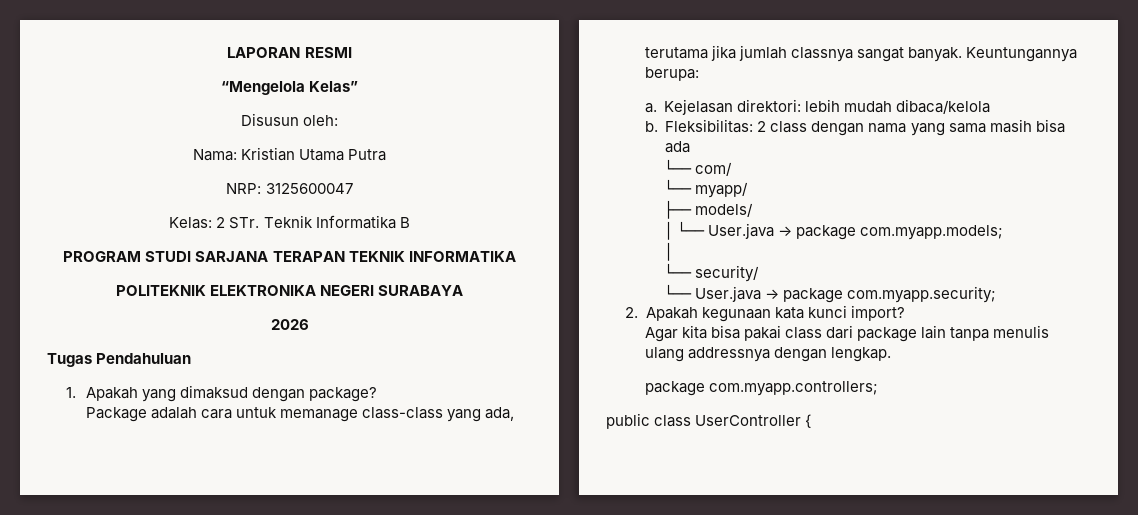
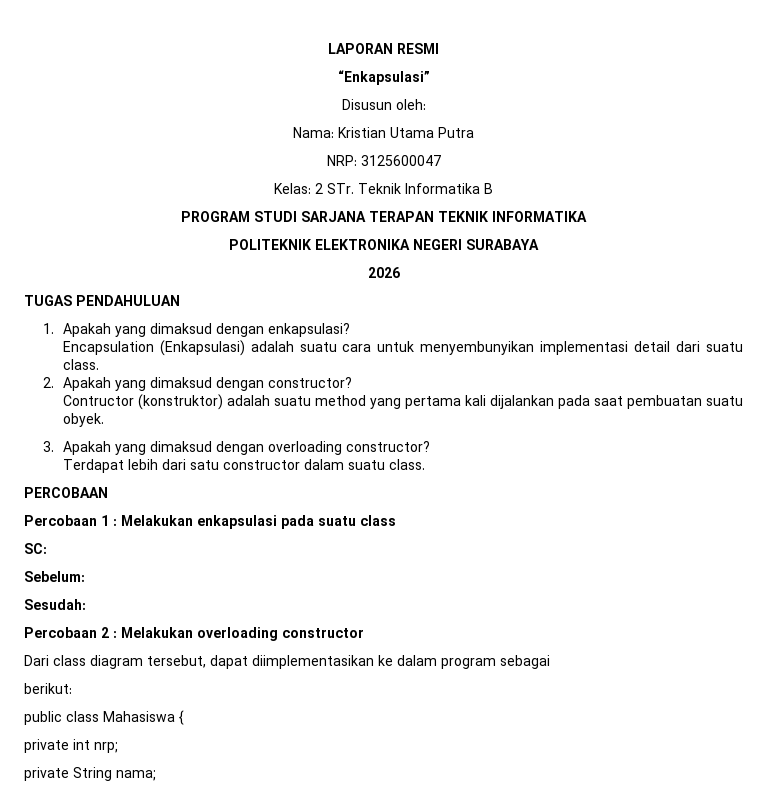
- “Mengelola Kelas”
+ “Enkapsulasi”
- Tugas Pendahuluan
+ TUGAS PENDAHULUAN
- 1. Apakah yang dimaksud dengan package?
- Package adalah cara untuk memanage class-class yang ada, terutama jika jumlah classnya sangat banyak. Keuntungannya berupa:
- a. Kejelasan direktori: lebih mudah dibaca/kelola
- b. Fleksibilitas: 2 class dengan nama yang sama masih bisa ada
- └── com/
- └── myapp/
- ├── models/
- │ └── User.java → package com.myapp.models;
- │
- └── security/
- └── User.java → package com.myapp.security;
- 2. Apakah kegunaan kata kunci import?
- Agar kita bisa pakai class dari package lain tanpa menulis ulang addressnya dengan lengkap.
- package com.myapp.controllers;
+ 1. Apakah yang dimaksud dengan enkapsulasi?
+ Encapsulation (Enkapsulasi) adalah suatu cara untuk menyembunyikan implementasi detail dari suatu class.
+ 2. Apakah yang dimaksud dengan constructor?
+ Contructor (konstruktor) adalah suatu method yang pertama kali dijalankan pada saat pembuatan suatu obyek.
+ 3. Apakah yang dimaksud dengan overloading constructor?
+ Terdapat lebih dari satu constructor dalam suatu class.
+ PERCOBAAN
+ Percobaan 1 : Melakukan enkapsulasi pada suatu class
+ SC:
+ Sebelum:
+ Sesudah:
+ Percobaan 2 : Melakukan overloading constructor
+ Dari class diagram tersebut, dapat diimplementasikan ke dalam program sebagai
+ berikut:
- public class UserController {
+ public class Mahasiswa {
+ private int nrp;
+ private String nama;

